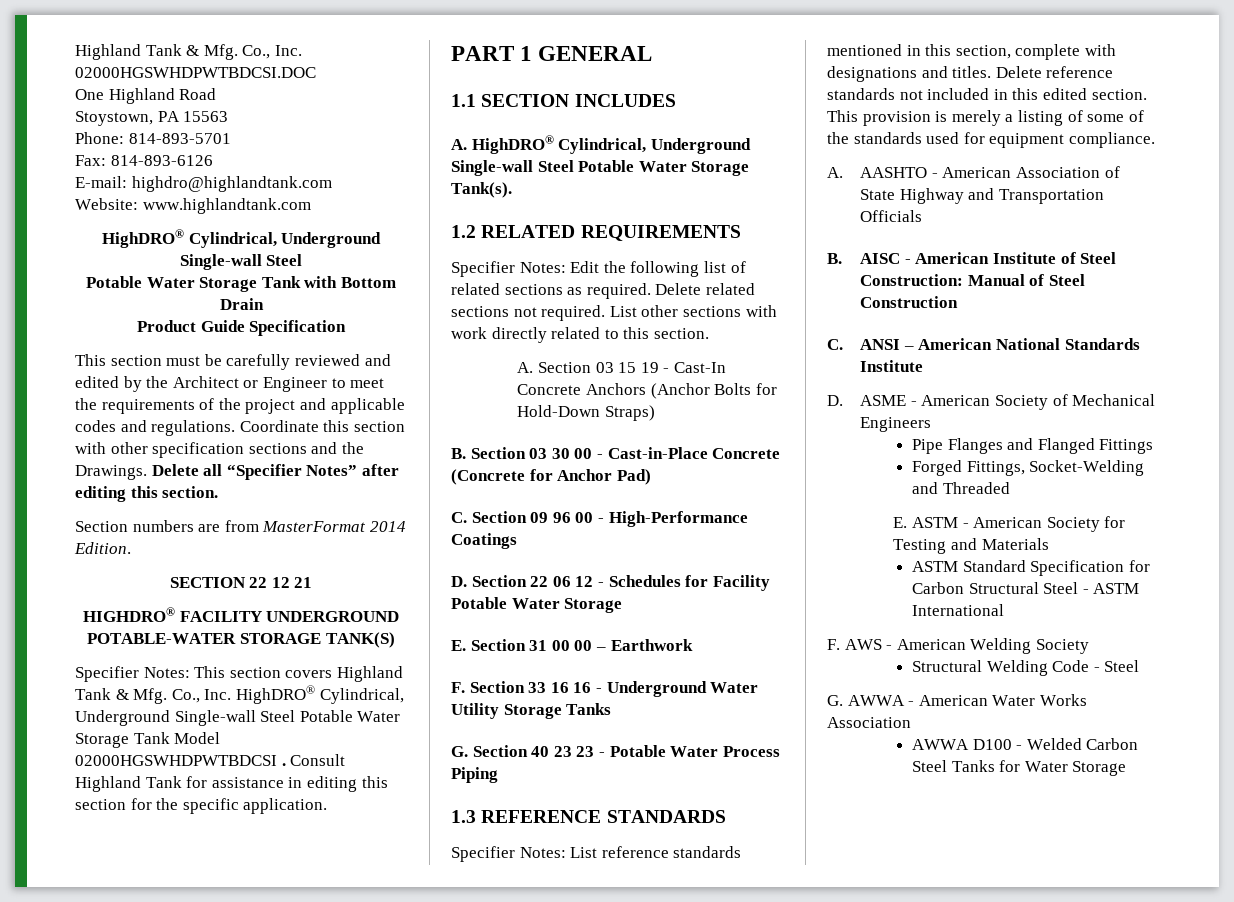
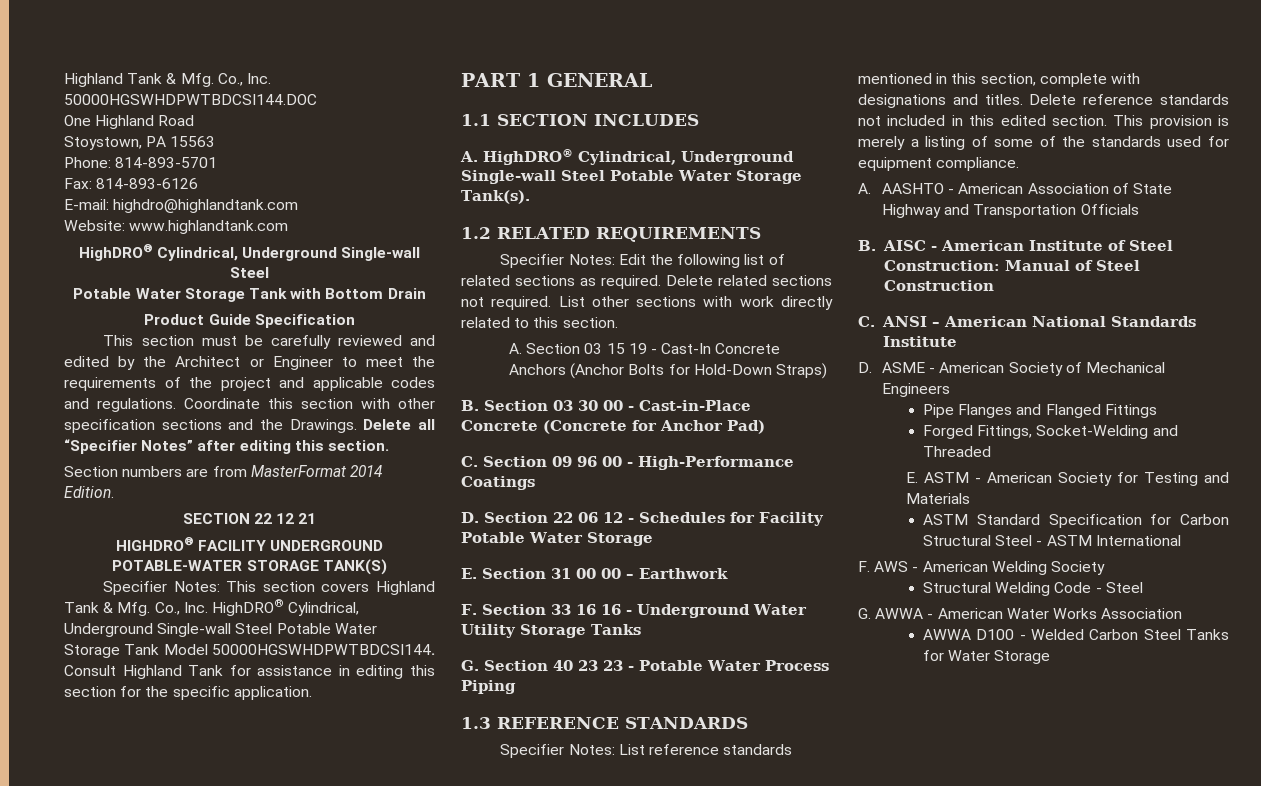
- Highland Tank & Mfg. Co., Inc. 02000HGSWHDPWTBDCSI.DOC
+ Highland Tank & Mfg. Co., Inc. 50000HGSWHDPWTBDCSI144.DOC
- Specifier Notes: This section covers Highland Tank & Mfg. Co., Inc. HighDRO® Cylindrical, Underground Single-wall Steel Potable Water Storage Tank Model 02000HGSWHDPWTBDCSI .
+ Specifier Notes: This section covers Highland Tank & Mfg. Co., Inc. HighDRO® Cylindrical, Underground Single-wall Steel Potable Water Storage Tank Model 50000HGSWHDPWTBDCSI144.

